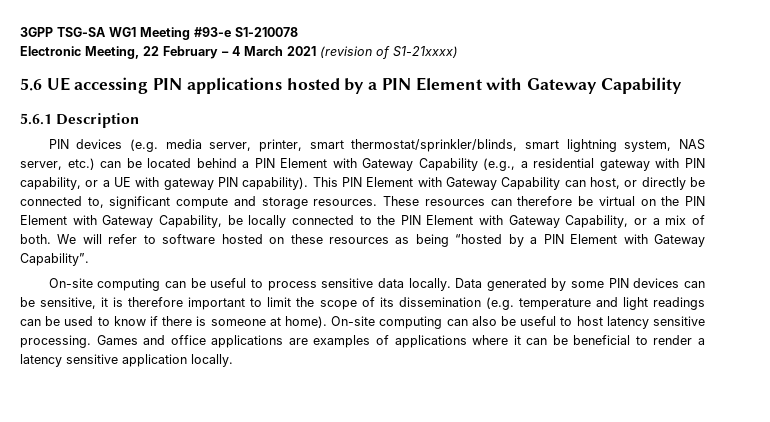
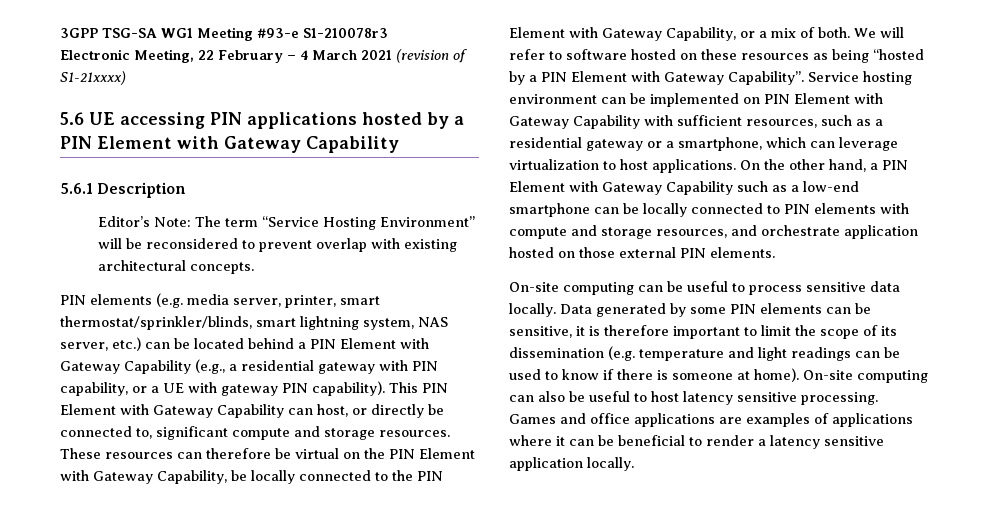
- 3GPP TSG-SA WG1 Meeting #93-e S1-210078
+ 3GPP TSG-SA WG1 Meeting #93-e S1-210078r3
- PIN devices (e.g. media server, printer, smart thermostat/sprinkler/blinds, smart lightning system, NAS server, etc.) can be located behind a PIN Element with Gateway Capability (e.g., a residential gateway with PIN capability, or a UE with gateway PIN capability).
+ Editor’s Note: The term “Service Hosting Environment” will be reconsidered to prevent overlap with existing architectural concepts.
+ PIN elements (e.g. media server, printer, smart thermostat/sprinkler/blinds, smart lightning system, NAS server, etc.) can be located behind a PIN Element with Gateway Capability (e.g., a residential gateway with PIN capability, or a UE with gateway PIN capability).
+ Service hosting environment can be implemented on PIN Element with Gateway Capability with sufficient resources, such as a residential gateway or a smartphone, which can leverage virtualization to host applications. On the other hand, a PIN Element with Gateway Capability such as a low-end smartphone can be locally connected to PIN elements with compute and storage resources, and orchestrate application hosted on those external PIN elements.
- Data generated by some PIN devices can be sensitive, it is therefore important to limit the scope of its dissemination (e.g. temperature and light readings can be used to know if there is someone at home).
+ Data generated by some PIN elements can be sensitive, it is therefore important to limit the scope of its dissemination (e.g. temperature and light readings can be used to know if there is someone at home).

